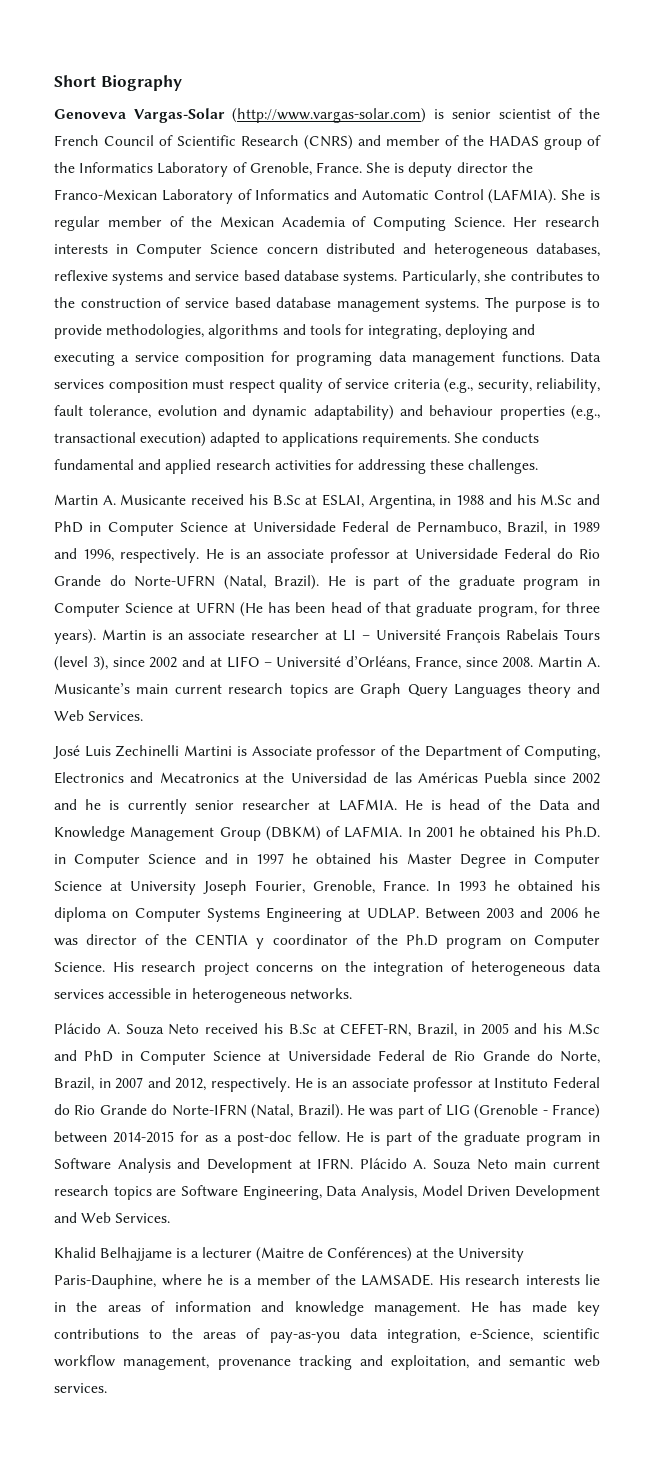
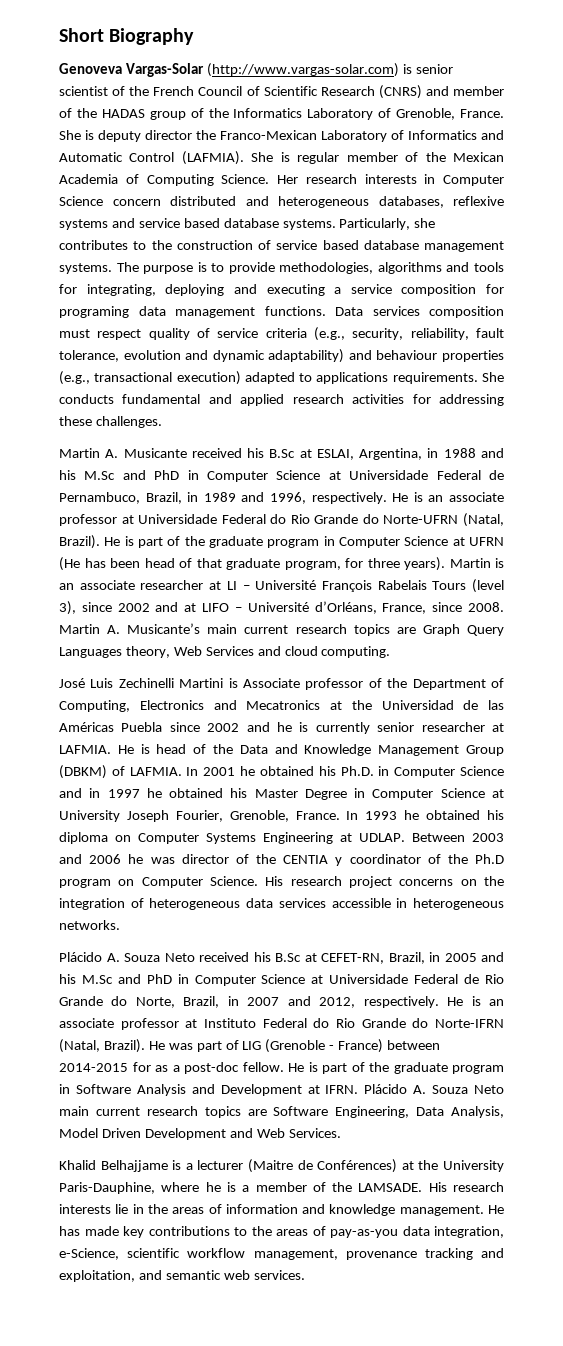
- Martin A. Musicante’s main current research topics are Graph Query Languages theory and Web Services.
+ Martin A. Musicante’s main current research topics are Graph Query Languages theory, Web Services and cloud computing.

